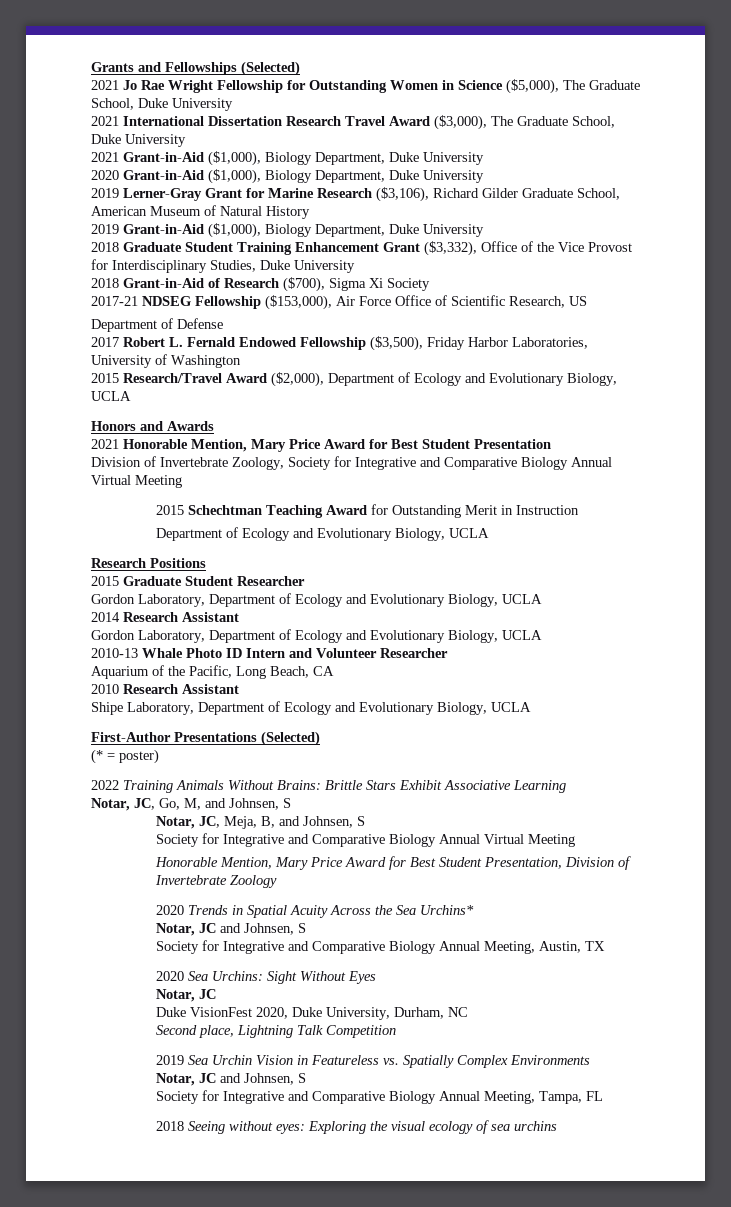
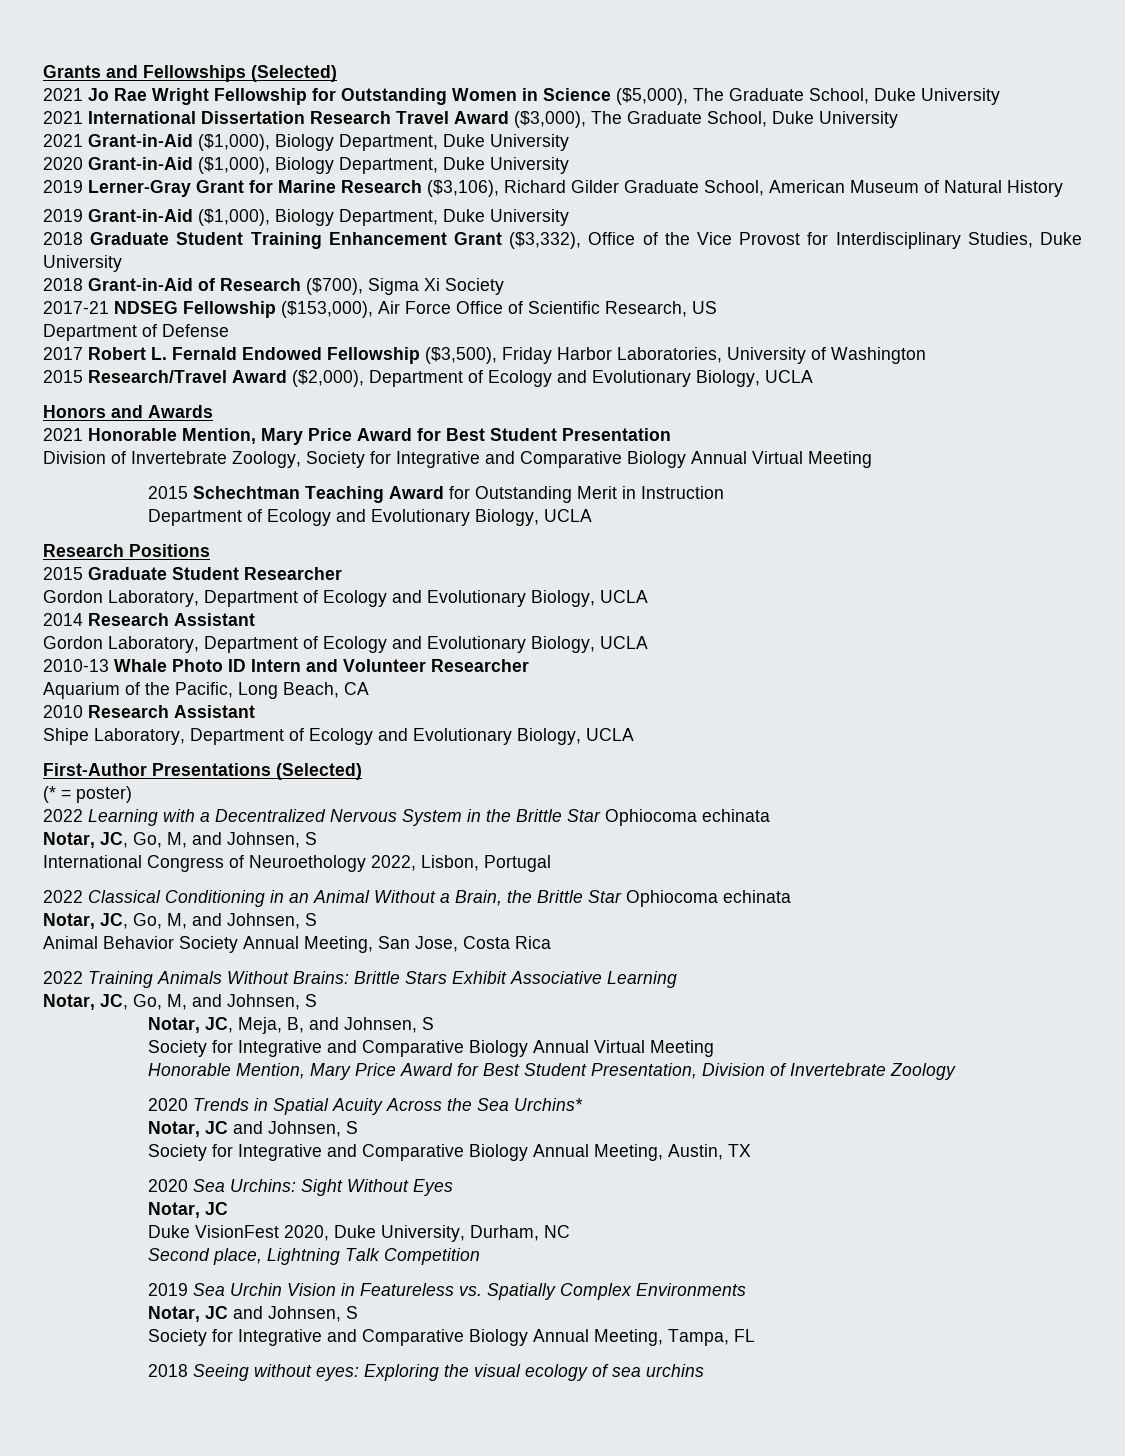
+ 2022 Learning with a Decentralized Nervous System in the Brittle Star Ophiocoma echinata
+ Notar, JC, Go, M, and Johnsen, S
+ International Congress of Neuroethology 2022, Lisbon, Portugal
+ 2022 Classical Conditioning in an Animal Without a Brain, the Brittle Star Ophiocoma echinata
+ Notar, JC, Go, M, and Johnsen, S
+ Animal Behavior Society Annual Meeting, San Jose, Costa Rica

